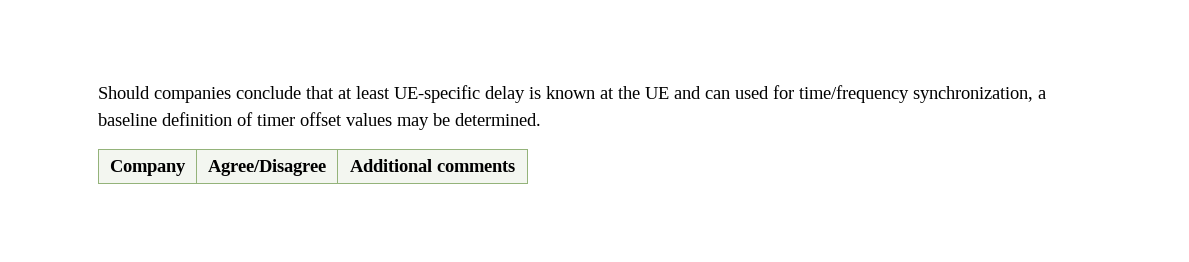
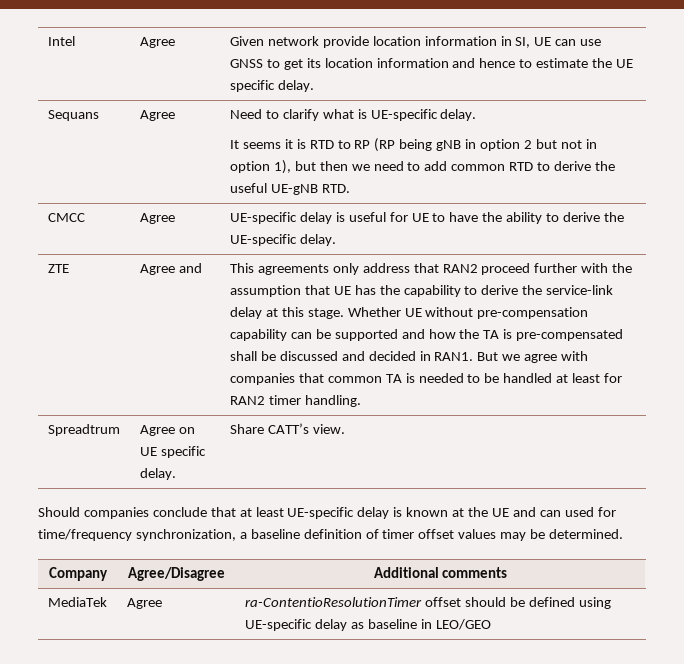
+ Intel | Agree | Given network provide location information in SI, UE can use GNSS to get its location information and hence to estimate the UE specific delay.
+ Sequans | Agree | Need to clarify what is UE-specific delay.
+ It seems it is RTD to RP (RP being gNB in option 2 but not in option 1), but then we need to add common RTD to derive the useful UE-gNB RTD.
+ CMCC | Agree | UE-specific delay is useful for UE to have the ability to derive the UE-specific delay.
+ ZTE | Agree and | This agreements only address that RAN2 proceed further with the assumption that UE has the capability to derive the service-link delay at this stage. Whether UE without pre-compensation capability can be supported and how the TA is pre-compensated shall be discussed and decided in RAN1. But we agree with companies that common TA is needed to be handled at least for RAN2 timer handling.
+ Spreadtrum | Agree on UE specific delay. | Share CATT’s view.
+ MediaTek | Agree | ra-ContentioResolutionTimer offset should be defined using UE-specific delay as baseline in LEO/GEO

